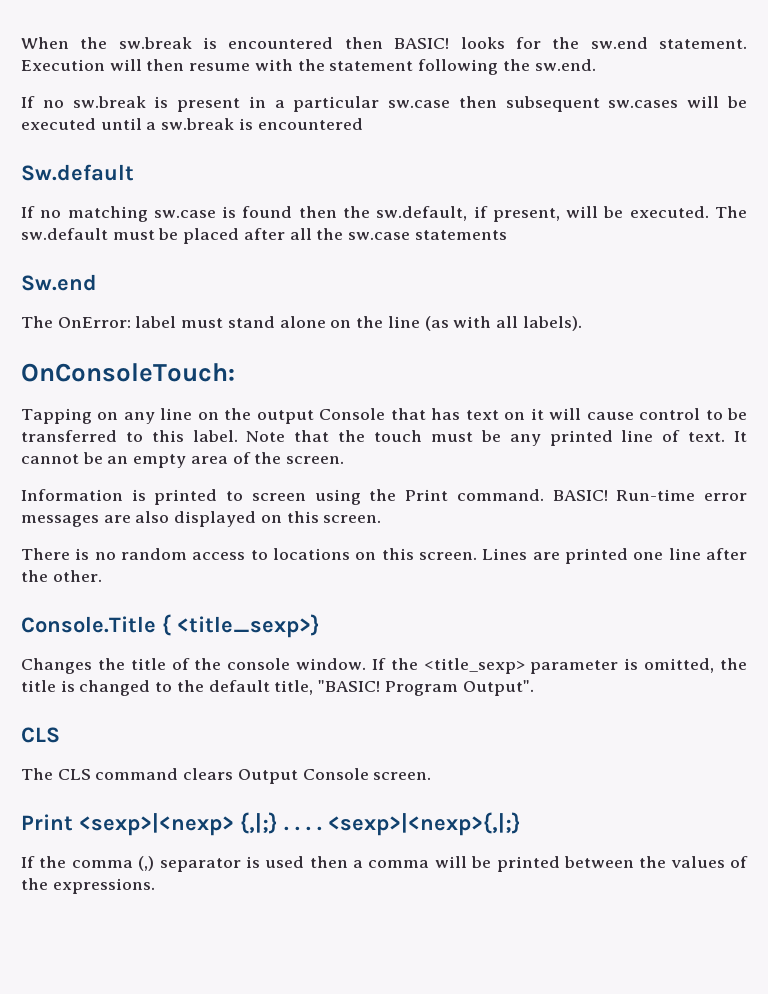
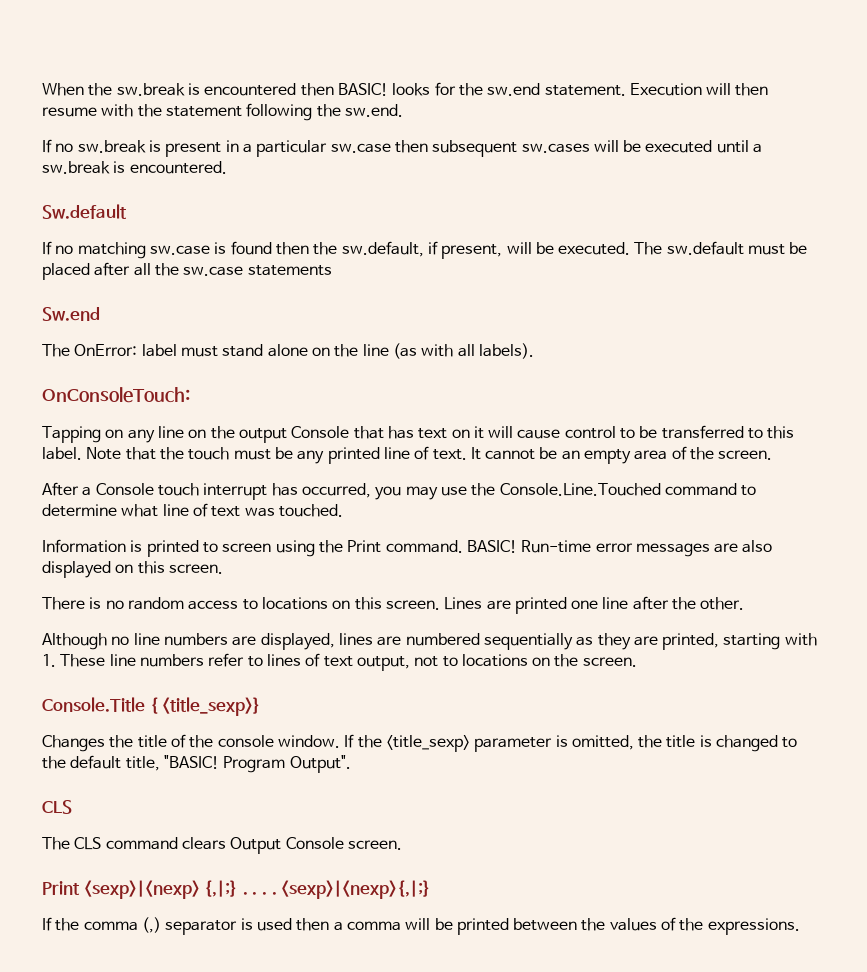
- If no sw.break is present in a particular sw.case then subsequent sw.cases will be executed until a sw.break is encountered
+ If no sw.break is present in a particular sw.case then subsequent sw.cases will be executed until a sw.break is encountered.
+ After a Console touch interrupt has occurred, you may use the Console.Line.Touched command to determine what line of text was touched.
+ Although no line numbers are displayed, lines are numbered sequentially as they are printed, starting with 1. These line numbers refer to lines of text output, not to locations on the screen.

